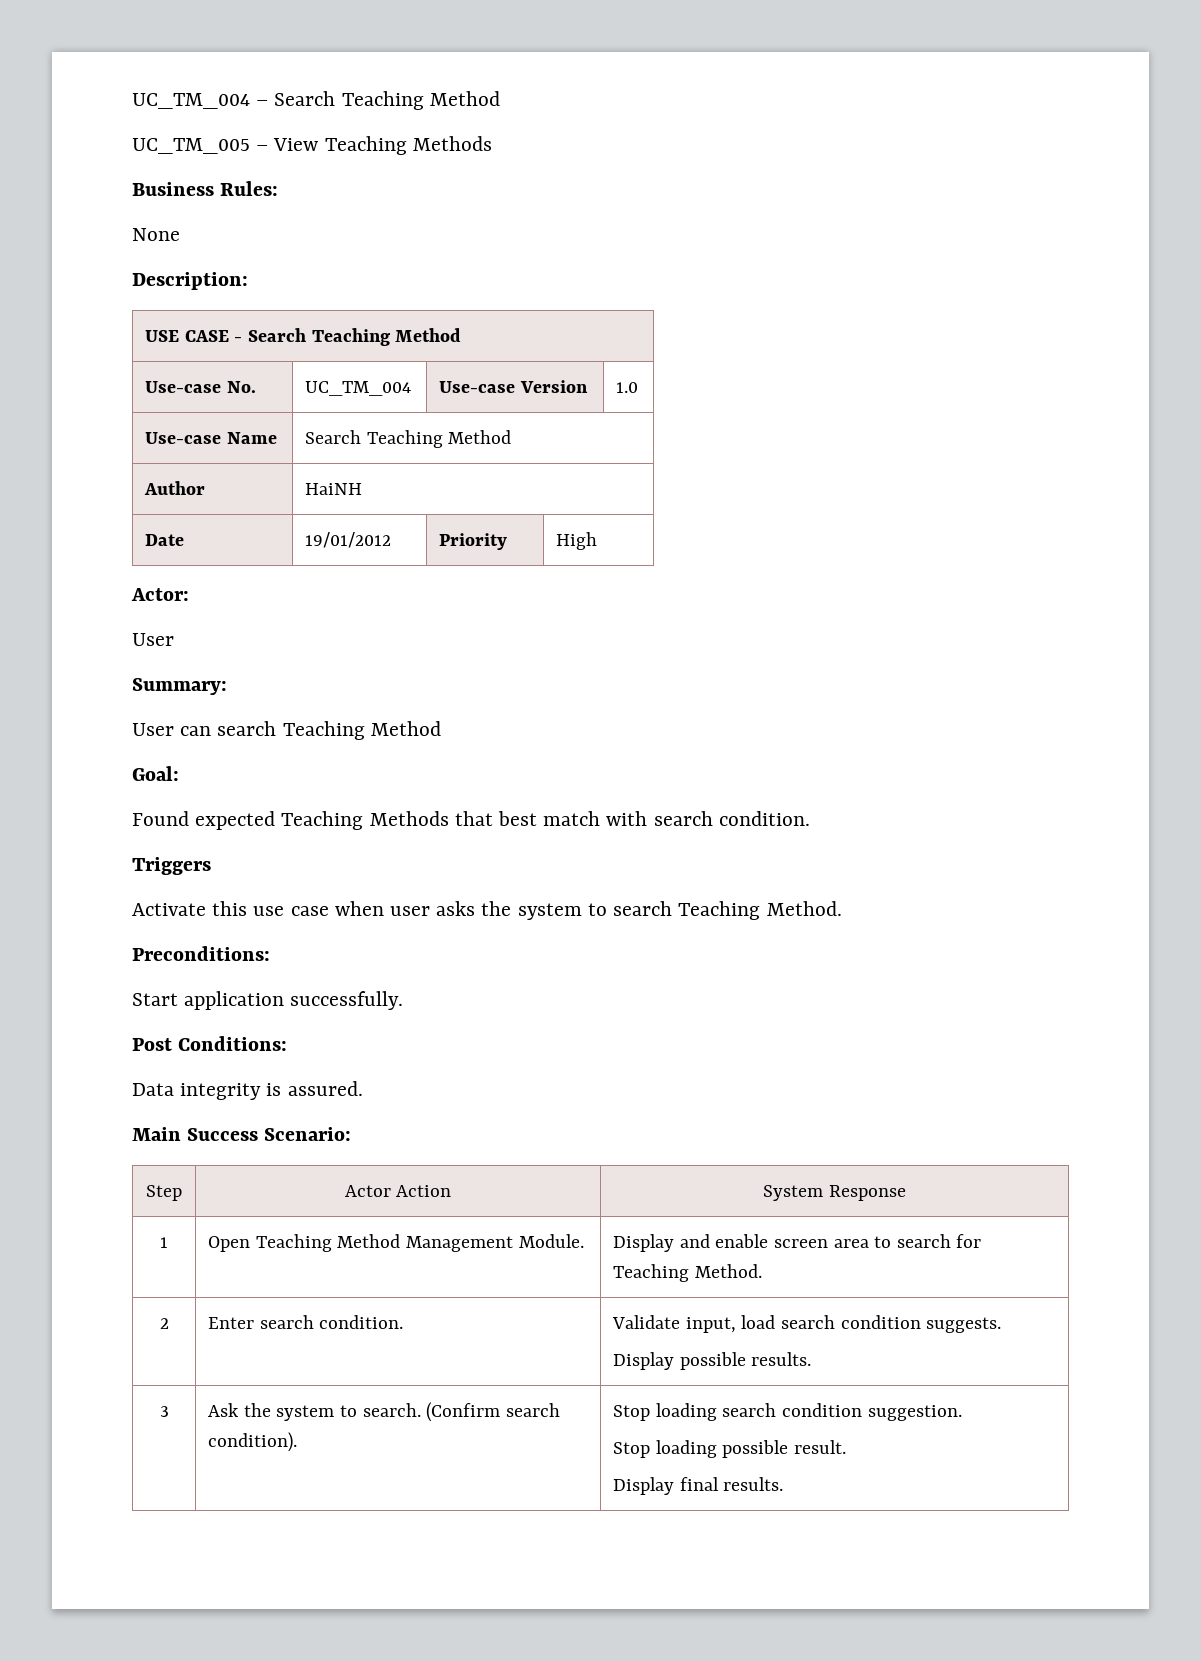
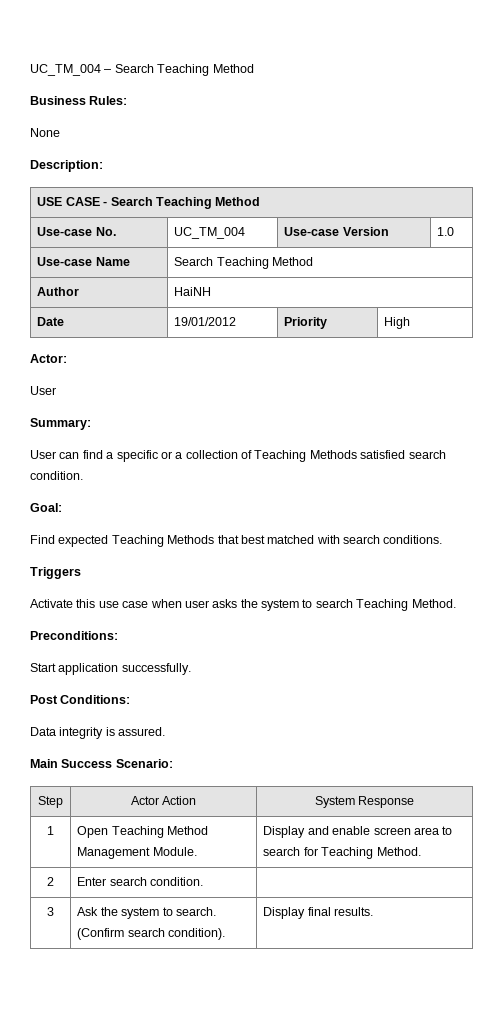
- UC_TM_005 – View Teaching Methods
- User can search Teaching Method
+ User can find a specific or a collection of Teaching Methods satisfied search condition.
- Found expected Teaching Methods that best match with search condition.
+ Find expected Teaching Methods that best matched with search conditions.
- 2 | Enter search condition. | Validate input, load search condition suggests.
- Display possible results.
+ 2 | Enter search condition. |
- 3 | Ask the system to search. (Confirm search condition). | Stop loading search condition suggestion.
- Stop loading possible result.
- Display final results.
+ 3 | Ask the system to search. (Confirm search condition). | Display final results.

